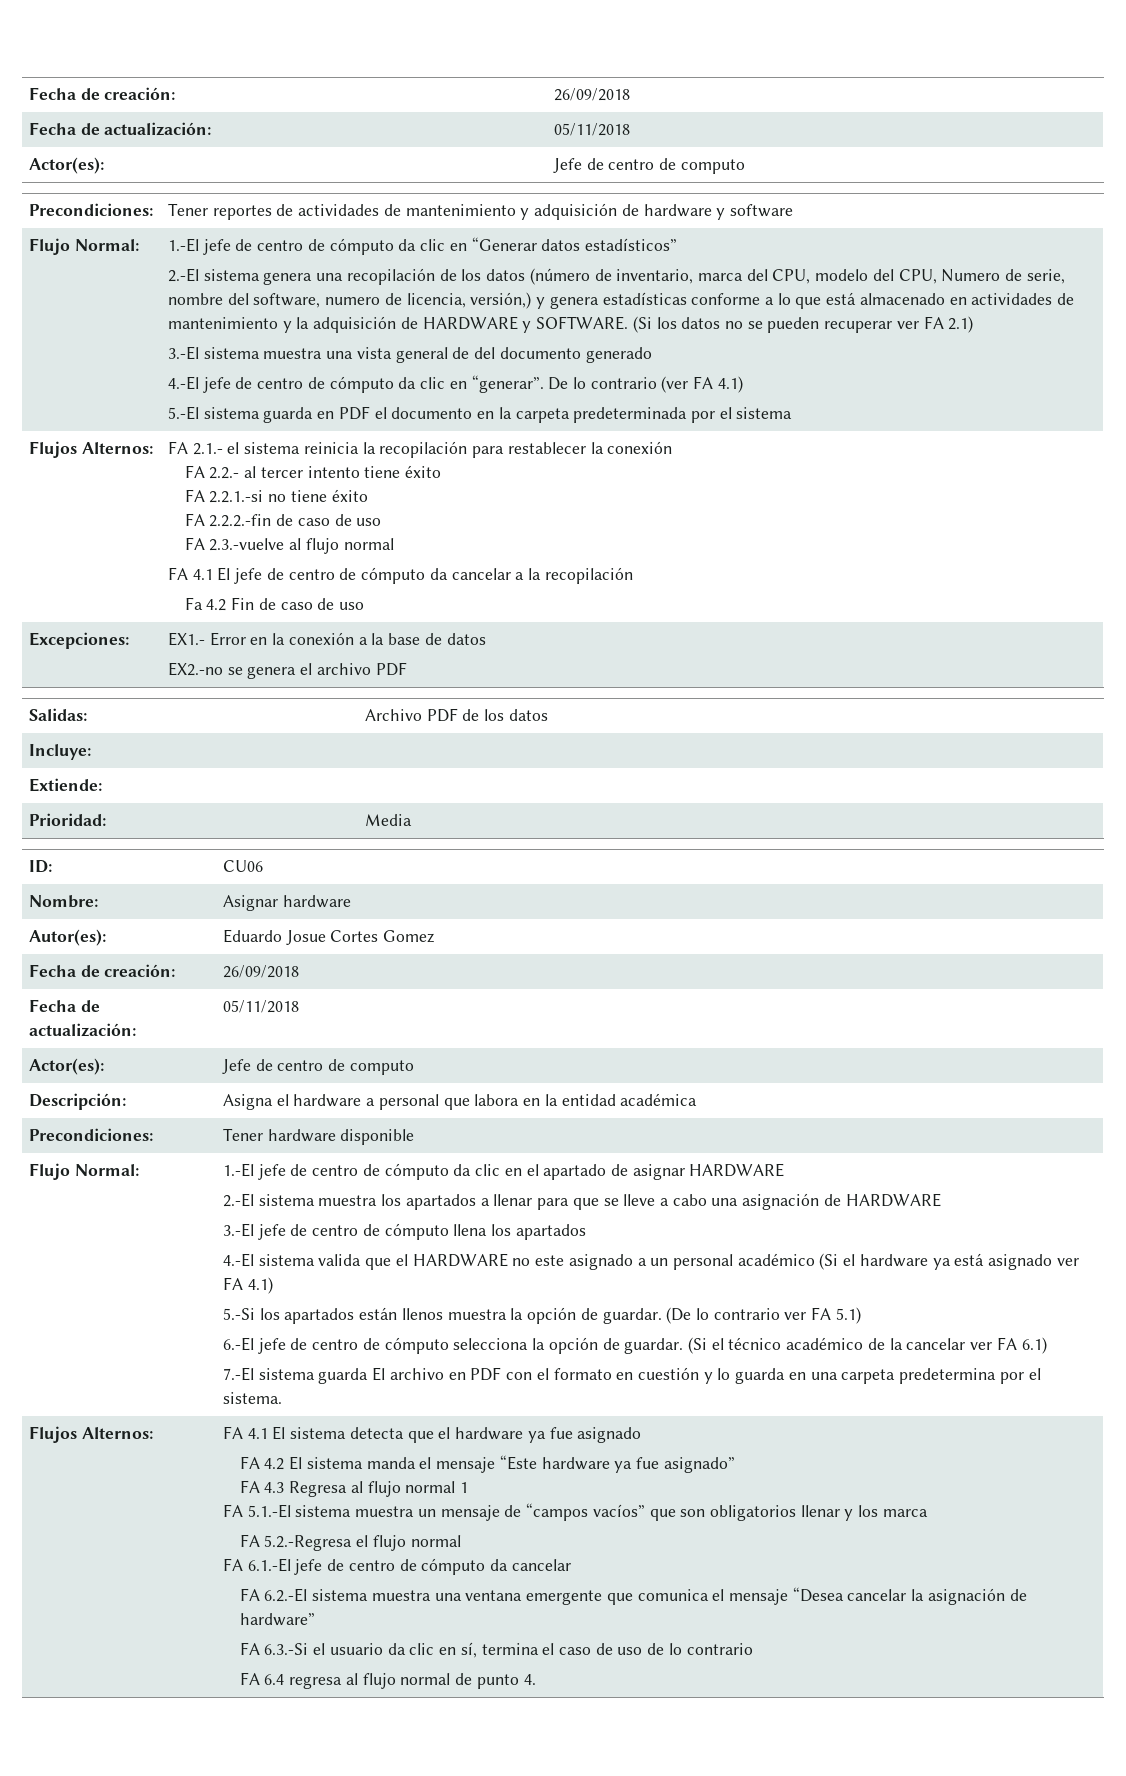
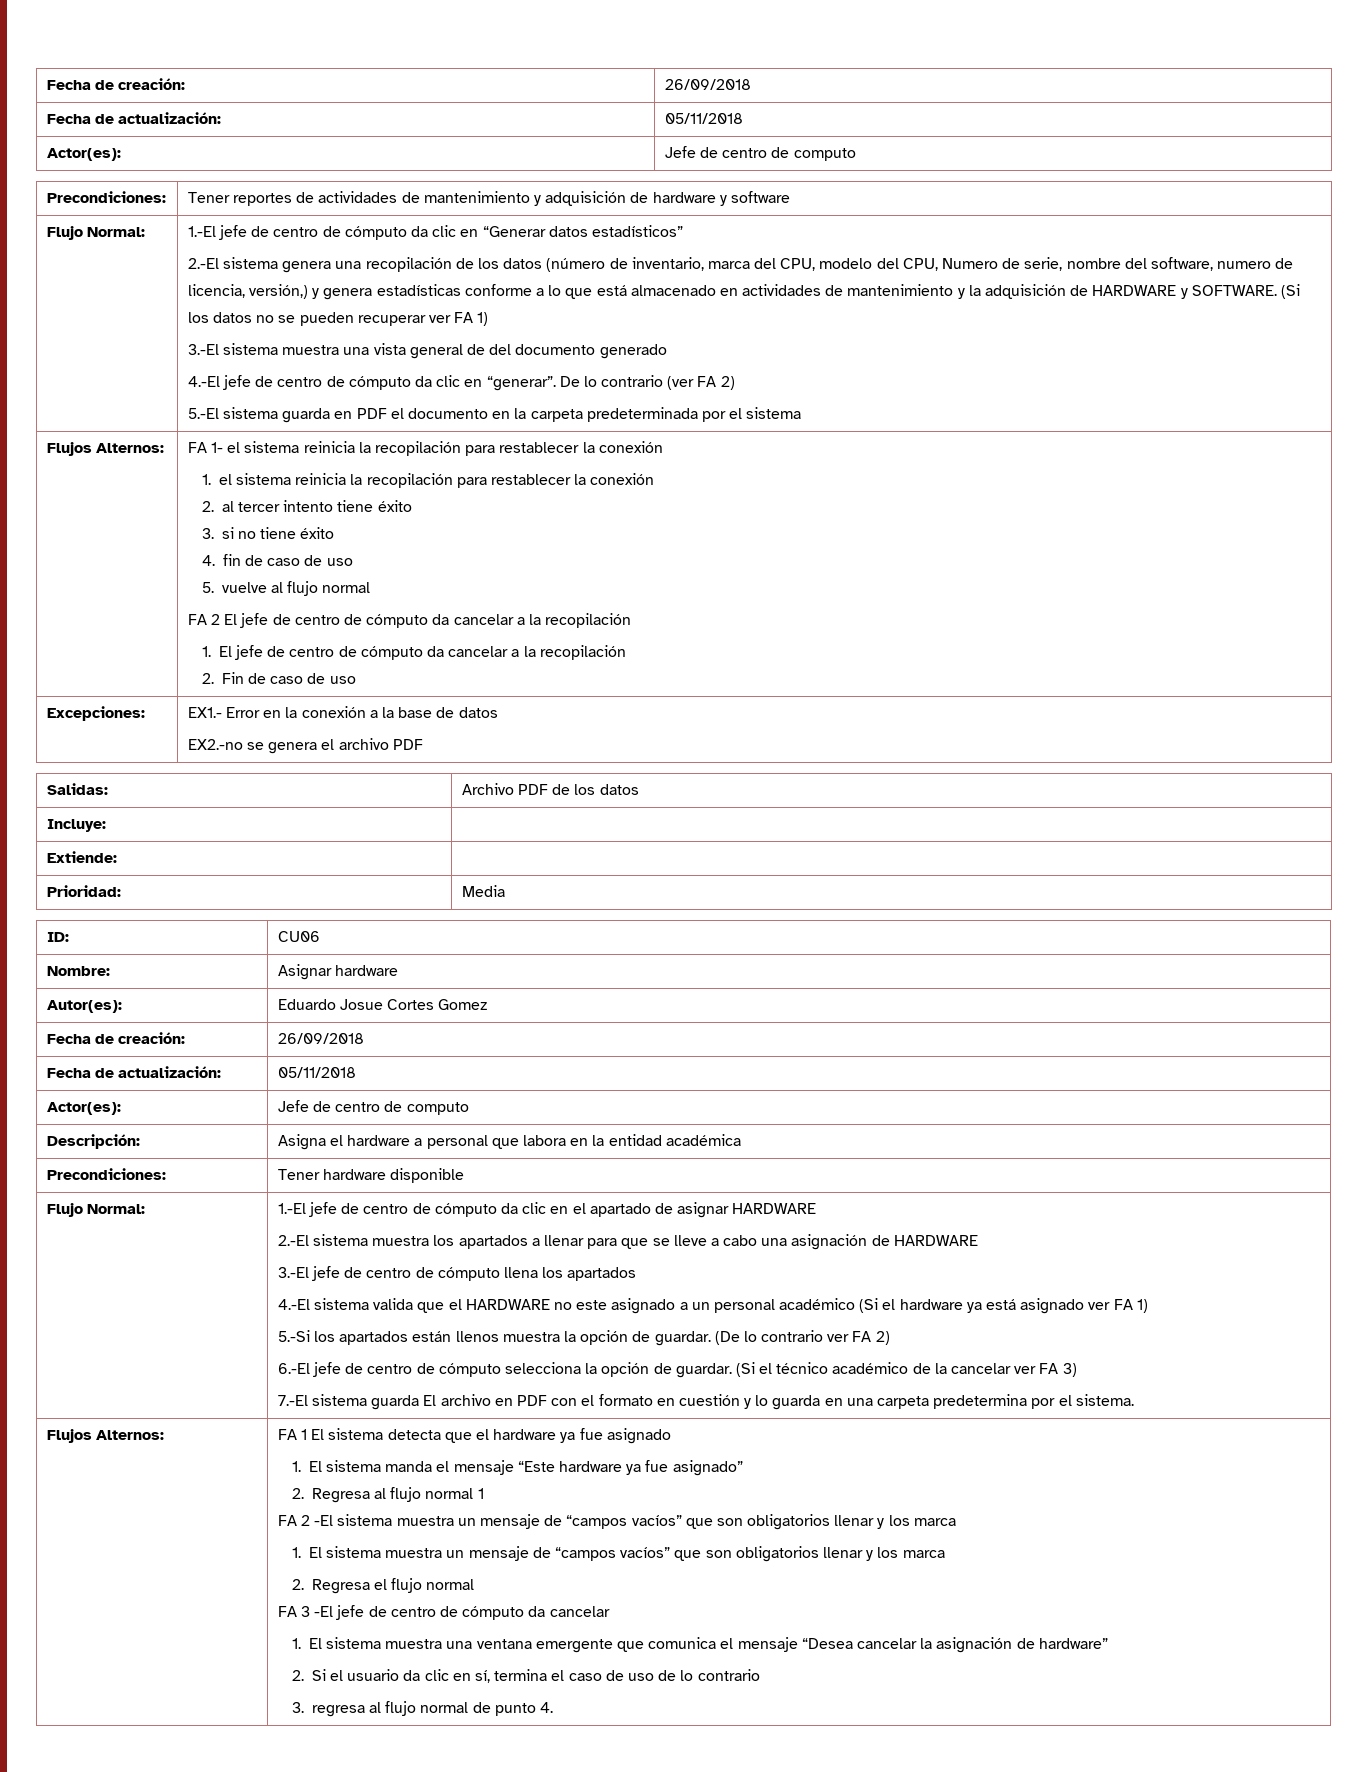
- (Si los datos no se pueden recuperar ver FA 2.1)
+ (Si los datos no se pueden recuperar ver FA 1)
- De lo contrario (ver FA 4.1)
+ De lo contrario (ver FA 2)
- FA 2.1.- el sistema reinicia la recopilación para restablecer la conexión
- FA 2.2.- al tercer intento tiene éxito
+ FA 1- el sistema reinicia la recopilación para restablecer la conexión
+ 1. el sistema reinicia la recopilación para restablecer la conexión
+ 2. al tercer intento tiene éxito
- FA 2.2.1.-si no tiene éxito
+ 3. si no tiene éxito
- FA 2.2.2.-fin de caso de uso
- FA 2.3.-vuelve al flujo normal
+ 4. fin de caso de uso
+ 5. vuelve al flujo normal
- FA 4.1 El jefe de centro de cómputo da cancelar a la recopilación
+ FA 2 El jefe de centro de cómputo da cancelar a la recopilación
- Fa 4.2 Fin de caso de uso
+ 1. El jefe de centro de cómputo da cancelar a la recopilación
+ 2. Fin de caso de uso
- 4.-El sistema valida que el HARDWARE no este asignado a un personal académico (Si el hardware ya está asignado ver FA 4.1)
+ 4.-El sistema valida que el HARDWARE no este asignado a un personal académico (Si el hardware ya está asignado ver FA 1)
- (De lo contrario ver FA 5.1)
+ (De lo contrario ver FA 2)
- (Si el técnico académico de la cancelar ver FA 6.1)
+ (Si el técnico académico de la cancelar ver FA 3)
- FA 4.1 El sistema detecta que el hardware ya fue asignado
+ FA 1 El sistema detecta que el hardware ya fue asignado
- FA 4.2 El sistema manda el mensaje “Este hardware ya fue asignado”
+ 1. El sistema manda el mensaje “Este hardware ya fue asignado”
- FA 4.3 Regresa al flujo normal 1
+ 2. Regresa al flujo normal 1
- FA 5.1.-El sistema muestra un mensaje de “campos vacíos” que son obligatorios llenar y los marca
+ FA 2 -El sistema muestra un mensaje de “campos vacíos” que son obligatorios llenar y los marca
- FA 5.2.-Regresa el flujo normal
+ 1. El sistema muestra un mensaje de “campos vacíos” que son obligatorios llenar y los marca
+ 2. Regresa el flujo normal
- FA 6.1.-El jefe de centro de cómputo da cancelar
+ FA 3 -El jefe de centro de cómputo da cancelar
- FA 6.2.-El sistema muestra una ventana emergente que comunica el mensaje “Desea cancelar la asignación de hardware”
+ 1. El sistema muestra una ventana emergente que comunica el mensaje “Desea cancelar la asignación de hardware”
- FA 6.3.-Si el usuario da clic en sí, termina el caso de uso de lo contrario
+ 2. Si el usuario da clic en sí, termina el caso de uso de lo contrario
- FA 6.4 regresa al flujo normal de punto 4.
+ 3. regresa al flujo normal de punto 4.

